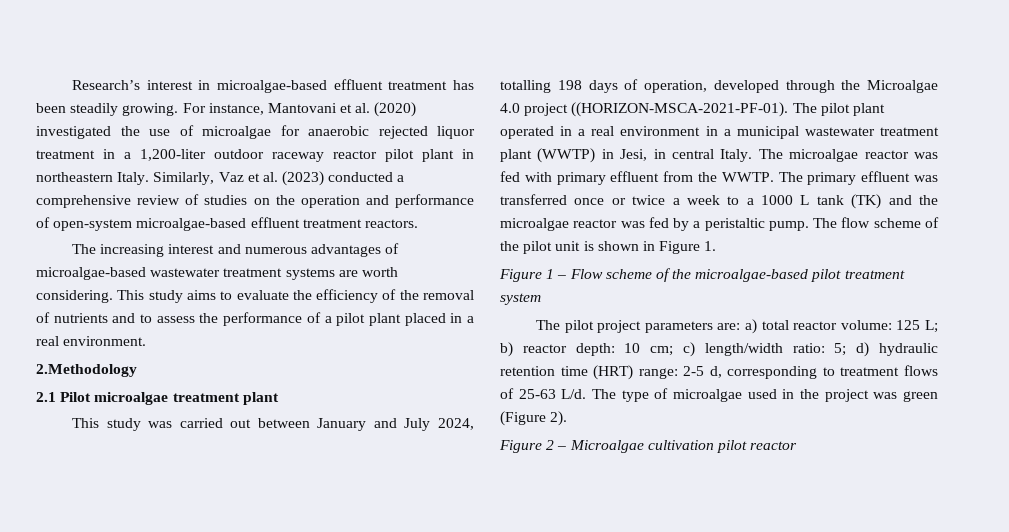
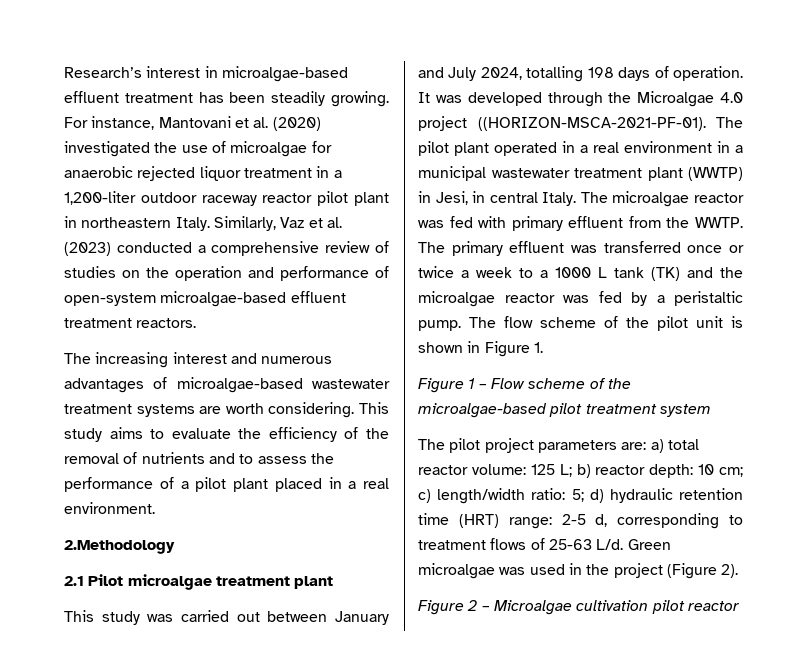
- This study was carried out between January and July 2024, totalling 198 days of operation, developed through the Microalgae 4.0 project ((HORIZON-MSCA-2021-PF-01).
+ This study was carried out between January and July 2024, totalling 198 days of operation. It was developed through the Microalgae 4.0 project ((HORIZON-MSCA-2021-PF-01).
- The pilot project parameters are: a) total reactor volume: 125 L; b) reactor depth: 10 cm; c) length/width ratio: 5; d) hydraulic retention time (HRT) range: 2-5 d, corresponding to treatment flows of 25-63 L/d. The type of microalgae used in the project was green (Figure 2).
+ The pilot project parameters are: a) total reactor volume: 125 L; b) reactor depth: 10 cm; c) length/width ratio: 5; d) hydraulic retention time (HRT) range: 2-5 d, corresponding to treatment flows of 25-63 L/d. Green microalgae was used in the project (Figure 2).

